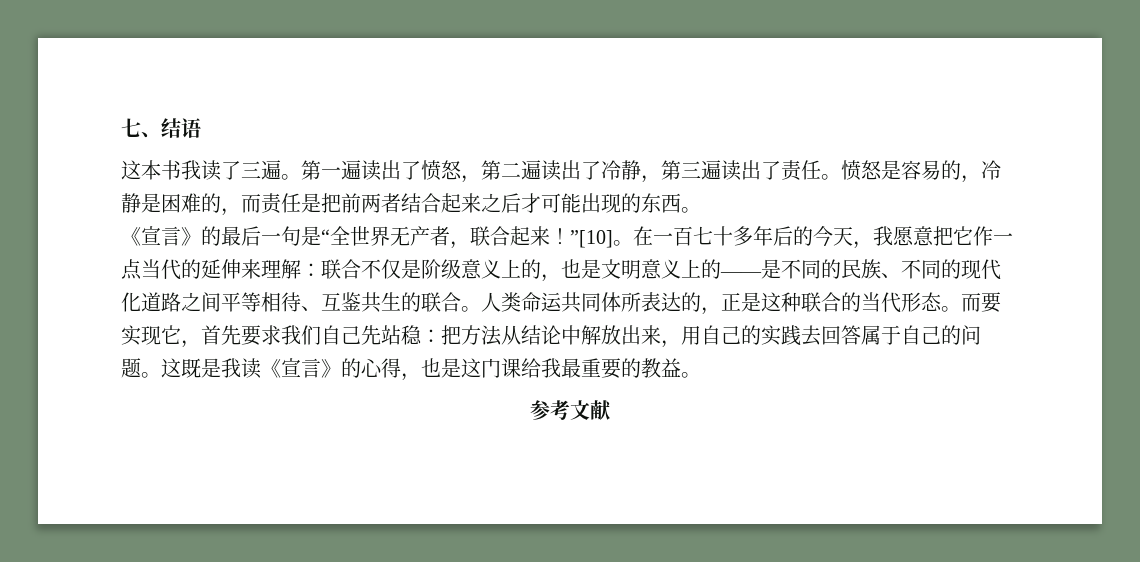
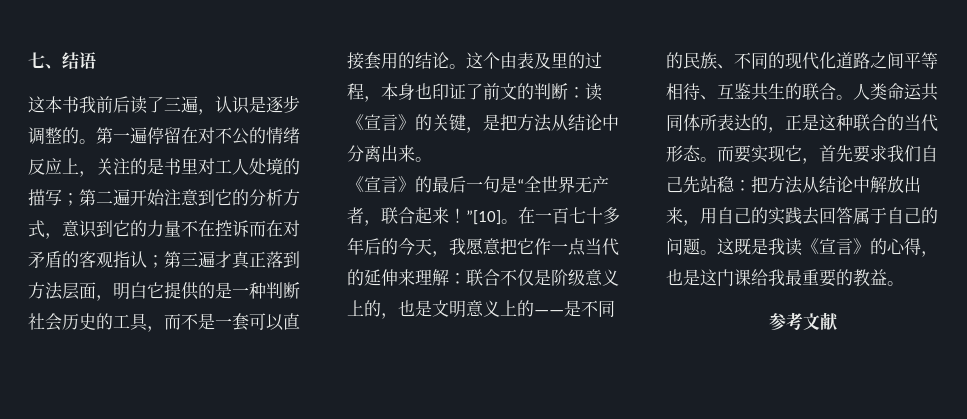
- 这本书我读了三遍。第一遍读出了愤怒，第二遍读出了冷静，第三遍读出了责任。愤怒是容易的，冷静是困难的，而责任是把前两者结合起来之后才可能出现的东西。
+ 这本书我前后读了三遍，认识是逐步调整的。第一遍停留在对不公的情绪反应上，关注的是书里对工人处境的描写；第二遍开始注意到它的分析方式，意识到它的力量不在控诉而在对矛盾的客观指认；第三遍才真正落到方法层面，明白它提供的是一种判断社会历史的工具，而不是一套可以直接套用的结论。这个由表及里的过程，本身也印证了前文的判断：读《宣言》的关键，是把方法从结论中分离出来。

